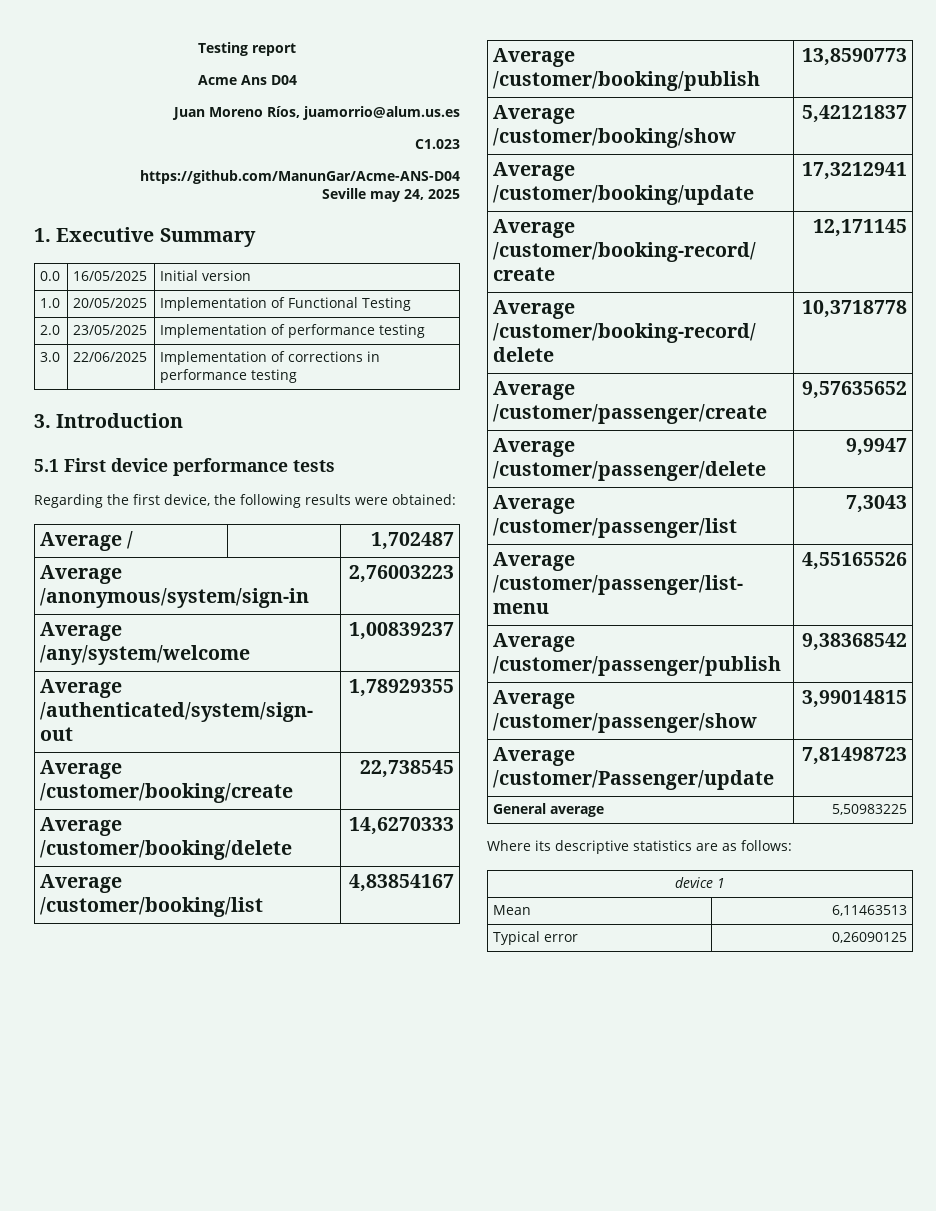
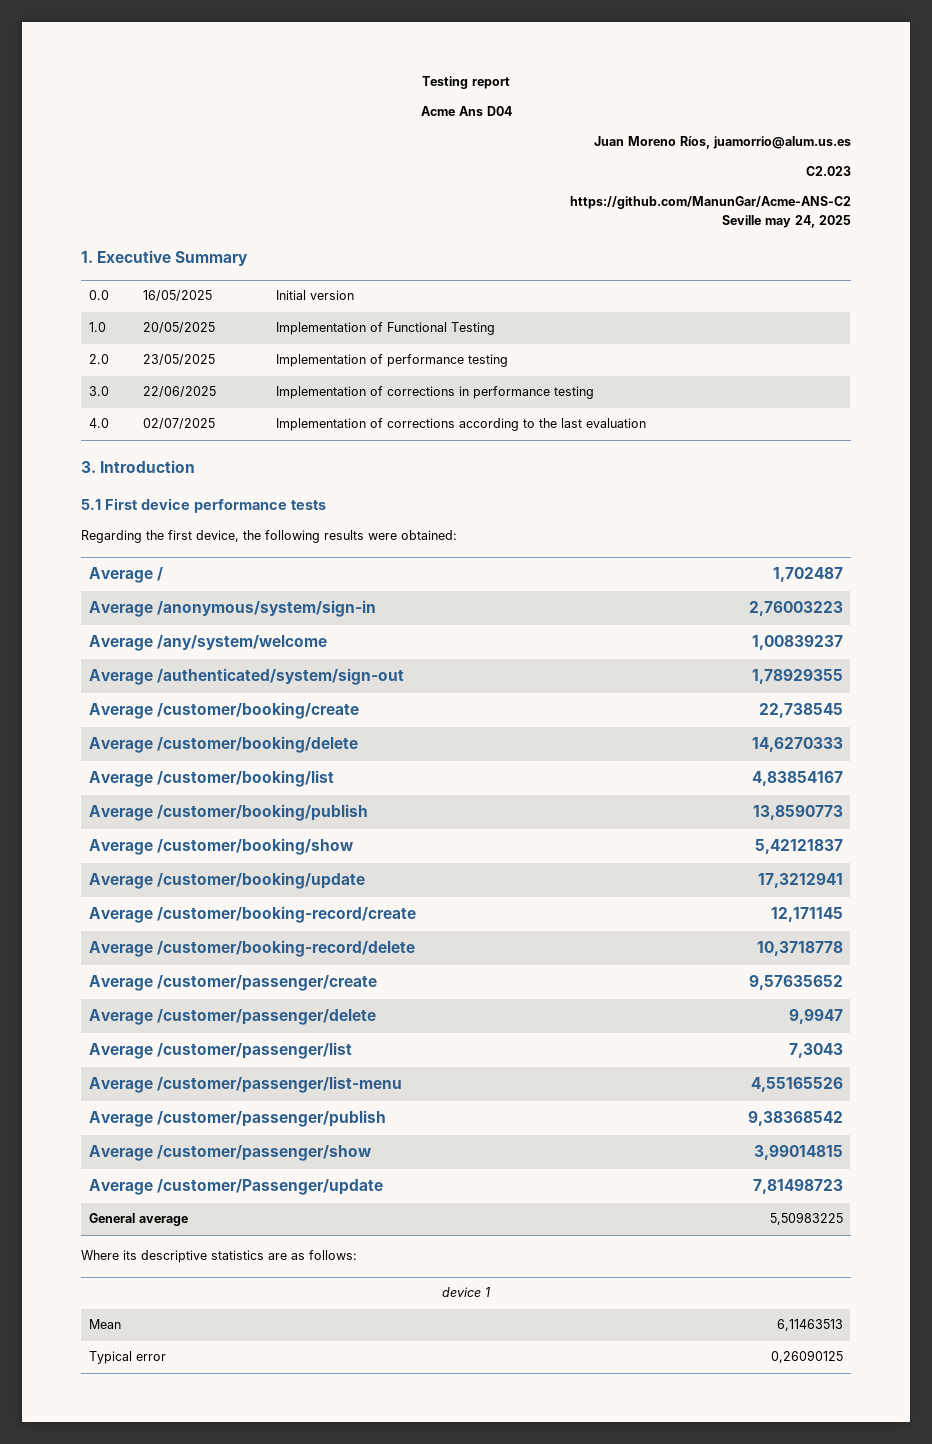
- C1.023
- https://github.com/ManunGar/Acme-ANS-D04
+ C2.023
+ https://github.com/ManunGar/Acme-ANS-C2
+ 4.0 | 02/07/2025 | Implementation of corrections according to the last evaluation

